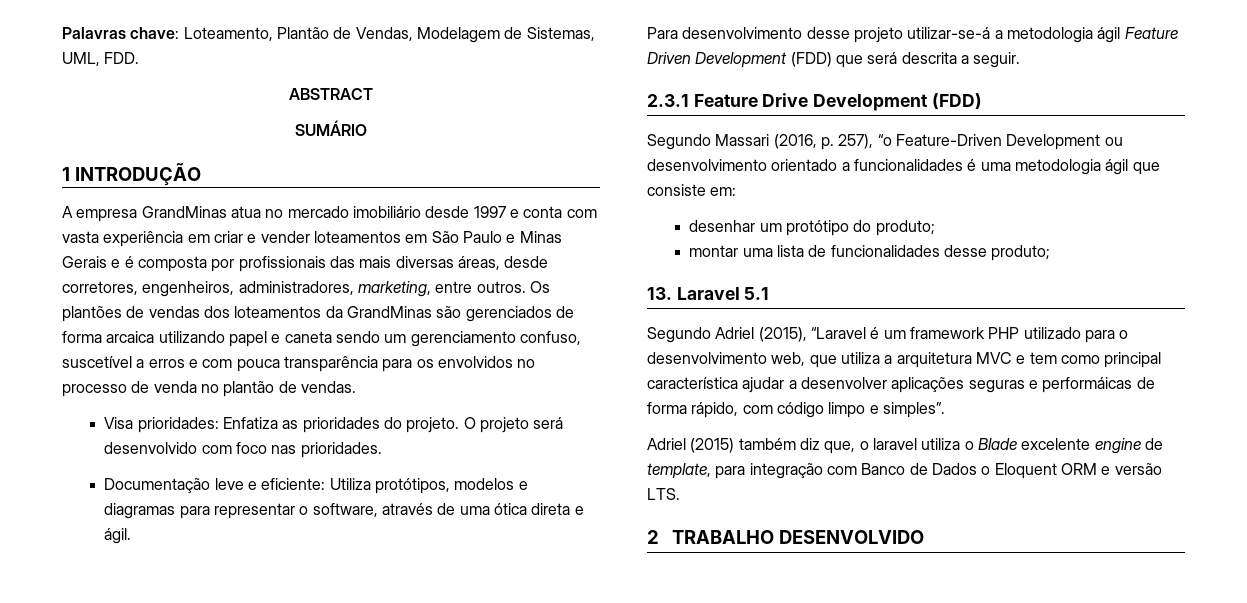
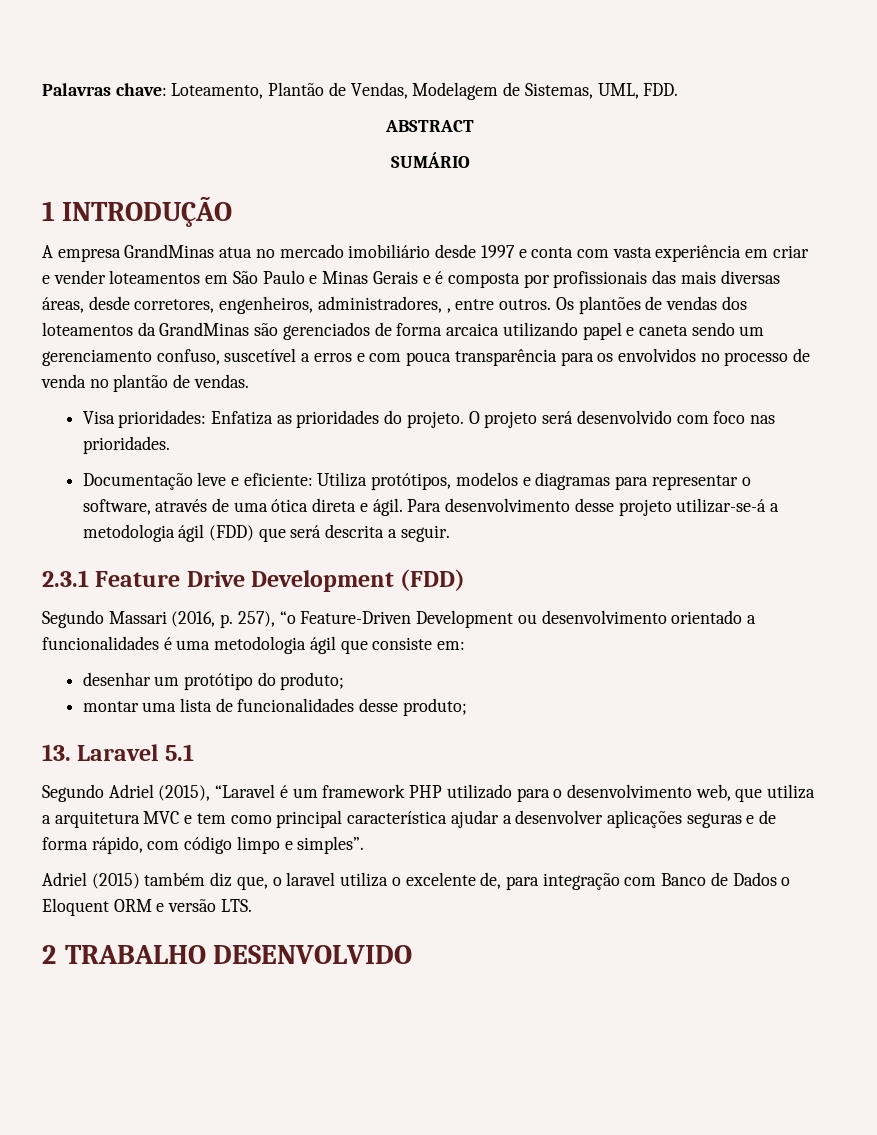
- A empresa GrandMinas atua no mercado imobiliário desde 1997 e conta com vasta experiência em criar e vender loteamentos em São Paulo e Minas Gerais e é composta por profissionais das mais diversas áreas, desde corretores, engenheiros, administradores, marketing, entre outros.
+ A empresa GrandMinas atua no mercado imobiliário desde 1997 e conta com vasta experiência em criar e vender loteamentos em São Paulo e Minas Gerais e é composta por profissionais das mais diversas áreas, desde corretores, engenheiros, administradores, , entre outros.
- Documentação leve e eficiente: Utiliza protótipos, modelos e diagramas para representar o software, através de uma ótica direta e ágil.
- Para desenvolvimento desse projeto utilizar-se-á a metodologia ágil Feature Driven Development (FDD) que será descrita a seguir.
+ Documentação leve e eficiente: Utiliza protótipos, modelos e diagramas para representar o software, através de uma ótica direta e ágil. Para desenvolvimento desse projeto utilizar-se-á a metodologia ágil (FDD) que será descrita a seguir.
- Segundo Adriel (2015), “Laravel é um framework PHP utilizado para o desenvolvimento web, que utiliza a arquitetura MVC e tem como principal característica ajudar a desenvolver aplicações seguras e performáicas de forma rápido, com código limpo e simples”.
+ Segundo Adriel (2015), “Laravel é um framework PHP utilizado para o desenvolvimento web, que utiliza a arquitetura MVC e tem como principal característica ajudar a desenvolver aplicações seguras e de forma rápido, com código limpo e simples”.
- Adriel (2015) também diz que, o laravel utiliza o Blade excelente engine de template, para integração com Banco de Dados o Eloquent ORM e versão LTS.
+ Adriel (2015) também diz que, o laravel utiliza o excelente de, para integração com Banco de Dados o Eloquent ORM e versão LTS.

